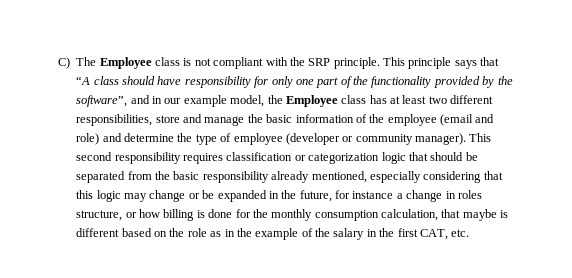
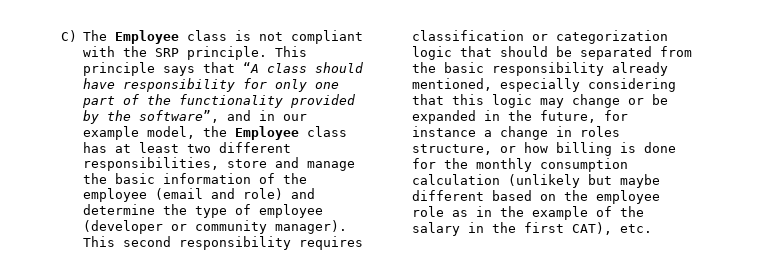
- This second responsibility requires classification or categorization logic that should be separated from the basic responsibility already mentioned, especially considering that this logic may change or be expanded in the future, for instance a change in roles structure, or how billing is done for the monthly consumption calculation, that maybe is different based on the role as in the example of the salary in the first CAT, etc.
+ This second responsibility requires classification or categorization logic that should be separated from the basic responsibility already mentioned, especially considering that this logic may change or be expanded in the future, for instance a change in roles structure, or how billing is done for the monthly consumption calculation (unlikely but maybe different based on the employee role as in the example of the salary in the first CAT), etc.

